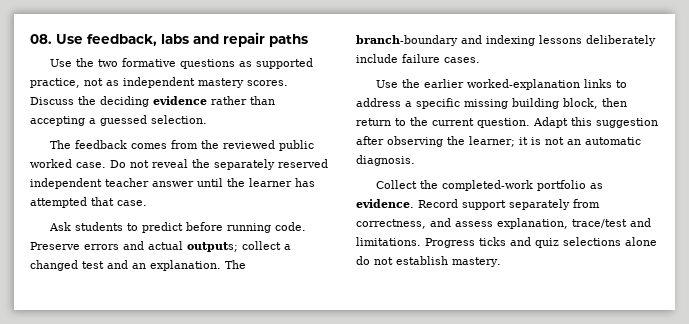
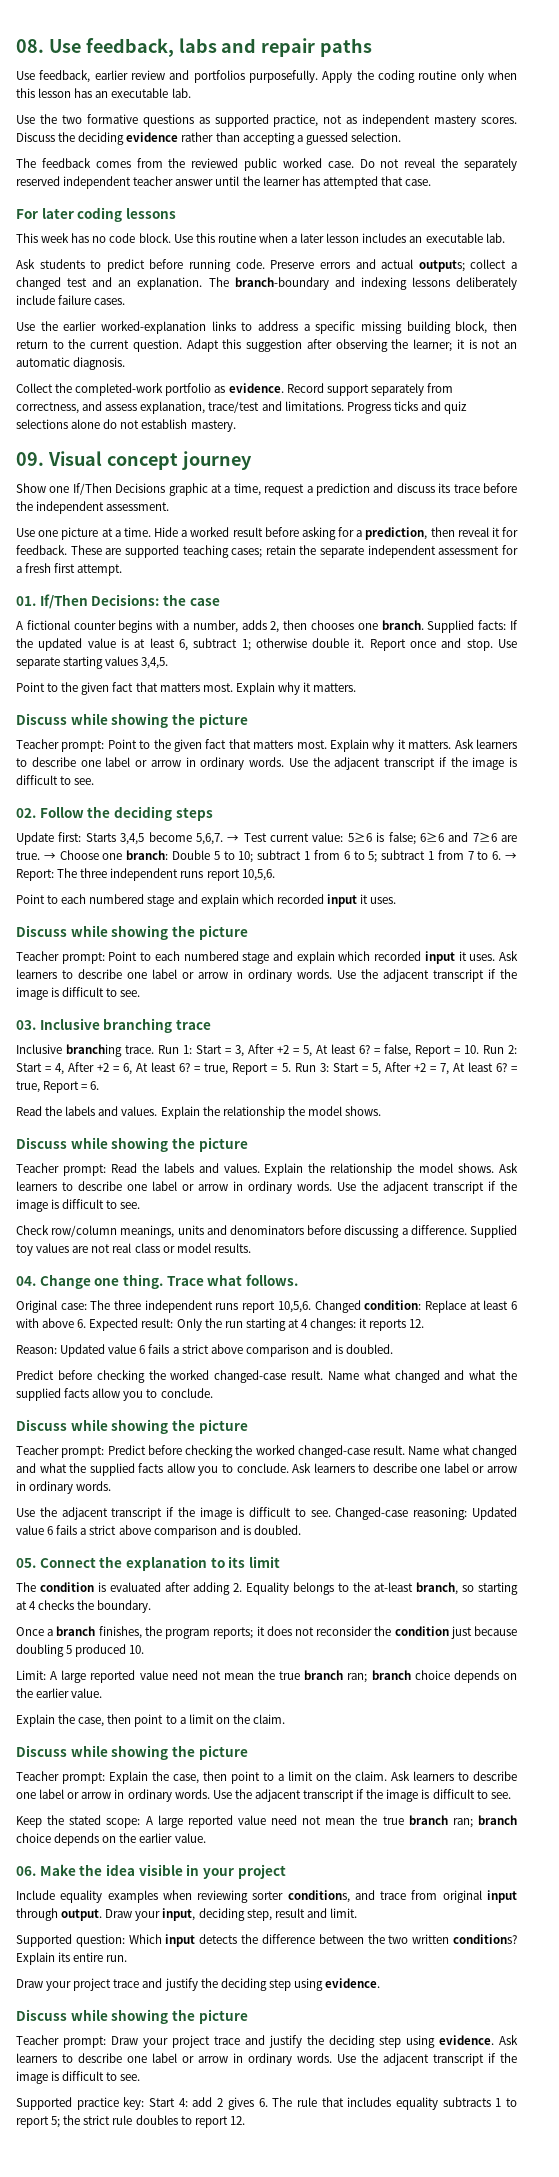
+ Use feedback, earlier review and portfolios purposefully. Apply the coding routine only when this lesson has an executable lab.
+ For later coding lessons
+ This week has no code block. Use this routine when a later lesson includes an executable lab.
+ 09. Visual concept journey
+ Show one If/Then Decisions graphic at a time, request a prediction and discuss its trace before the independent assessment.
+ Use one picture at a time. Hide a worked result before asking for a prediction, then reveal it for feedback. These are supported teaching cases; retain the separate independent assessment for a fresh first attempt.
+ 01. If/Then Decisions: the case
+ A fictional counter begins with a number, adds 2, then chooses one branch. Supplied facts: If the updated value is at least 6, subtract 1; otherwise double it. Report once and stop. Use separate starting values 3,4,5.
+ Point to the given fact that matters most. Explain why it matters.
+ Discuss while showing the picture
+ Teacher prompt: Point to the given fact that matters most. Explain why it matters. Ask learners to describe one label or arrow in ordinary words. Use the adjacent transcript if the image is difficult to see.
+ 02. Follow the deciding steps
+ Update first: Starts 3,4,5 become 5,6,7. → Test current value: 5≥6 is false; 6≥6 and 7≥6 are true. → Choose one branch: Double 5 to 10; subtract 1 from 6 to 5; subtract 1 from 7 to 6. → Report: The three independent runs report 10,5,6.
+ Point to each numbered stage and explain which recorded input it uses.
+ Discuss while showing the picture
+ Teacher prompt: Point to each numbered stage and explain which recorded input it uses. Ask learners to describe one label or arrow in ordinary words. Use the adjacent transcript if the image is difficult to see.
+ 03. Inclusive branching trace
+ Inclusive branching trace. Run 1: Start = 3, After +2 = 5, At least 6? = false, Report = 10. Run 2: Start = 4, After +2 = 6, At least 6? = true, Report = 5. Run 3: Start = 5, After +2 = 7, At least 6? = true, Report = 6.
+ Read the labels and values. Explain the relationship the model shows.
+ Discuss while showing the picture
+ Teacher prompt: Read the labels and values. Explain the relationship the model shows. Ask learners to describe one label or arrow in ordinary words. Use the adjacent transcript if the image is difficult to see.
+ Check row/column meanings, units and denominators before discussing a difference. Supplied toy values are not real class or model results.
+ 04. Change one thing. Trace what follows.
+ Original case: The three independent runs report 10,5,6. Changed condition: Replace at least 6 with above 6. Expected result: Only the run starting at 4 changes: it reports 12.
+ Reason: Updated value 6 fails a strict above comparison and is doubled.
+ Predict before checking the worked changed-case result. Name what changed and what the supplied facts allow you to conclude.
+ Discuss while showing the picture
+ Teacher prompt: Predict before checking the worked changed-case result. Name what changed and what the supplied facts allow you to conclude. Ask learners to describe one label or arrow in ordinary words.
+ Use the adjacent transcript if the image is difficult to see. Changed-case reasoning: Updated value 6 fails a strict above comparison and is doubled.
+ 05. Connect the explanation to its limit
+ The condition is evaluated after adding 2. Equality belongs to the at-least branch, so starting at 4 checks the boundary.
+ Once a branch finishes, the program reports; it does not reconsider the condition just because doubling 5 produced 10.
+ Limit: A large reported value need not mean the true branch ran; branch choice depends on the earlier value.
+ Explain the case, then point to a limit on the claim.
+ Discuss while showing the picture
+ Teacher prompt: Explain the case, then point to a limit on the claim. Ask learners to describe one label or arrow in ordinary words. Use the adjacent transcript if the image is difficult to see.
+ Keep the stated scope: A large reported value need not mean the true branch ran; branch choice depends on the earlier value.
+ 06. Make the idea visible in your project
+ Include equality examples when reviewing sorter conditions, and trace from original input through output. Draw your input, deciding step, result and limit.
+ Supported question: Which input detects the difference between the two written conditions? Explain its entire run.
+ Draw your project trace and justify the deciding step using evidence.
+ Discuss while showing the picture
+ Teacher prompt: Draw your project trace and justify the deciding step using evidence. Ask learners to describe one label or arrow in ordinary words. Use the adjacent transcript if the image is difficult to see.
+ Supported practice key: Start 4: add 2 gives 6. The rule that includes equality subtracts 1 to report 5; the strict rule doubles to report 12.

